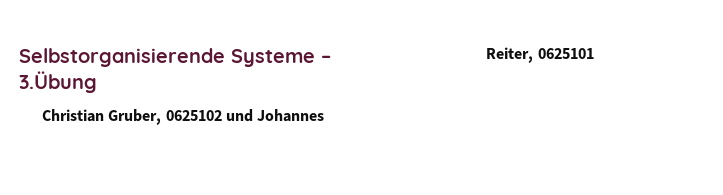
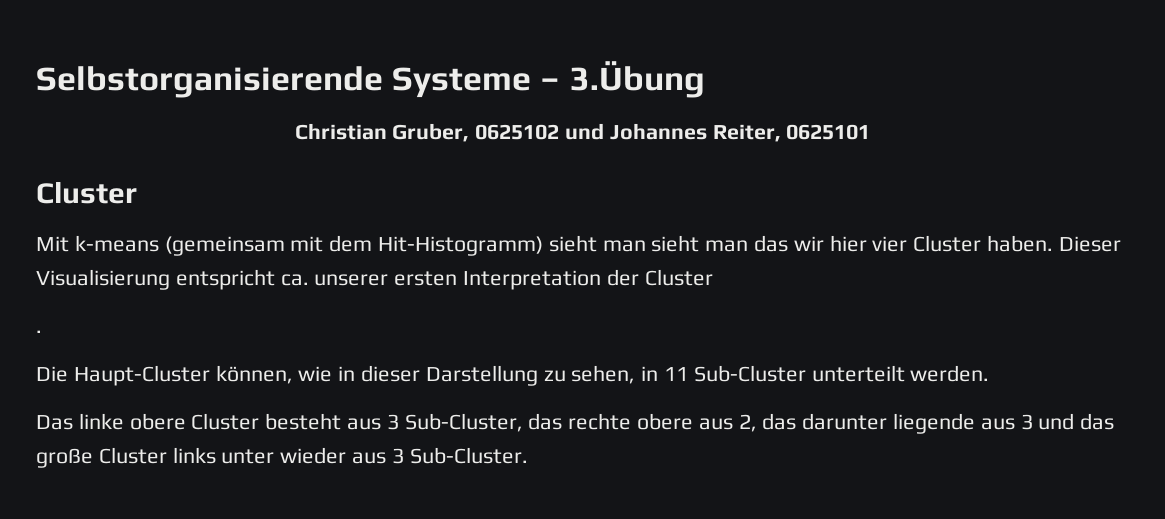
  Christian Gruber, 0625102 und Johannes Reiter, 0625101
+ Cluster
+ Mit k-means (gemeinsam mit dem Hit-Histogramm) sieht man sieht man das wir hier vier Cluster haben. Dieser Visualisierung entspricht ca. unserer ersten Interpretation der Cluster
+ .
+ Die Haupt-Cluster können, wie in dieser Darstellung zu sehen, in 11 Sub-Cluster unterteilt werden.
+ Das linke obere Cluster besteht aus 3 Sub-Cluster, das rechte obere aus 2, das darunter liegende aus 3 und das große Cluster links unter wieder aus 3 Sub-Cluster.

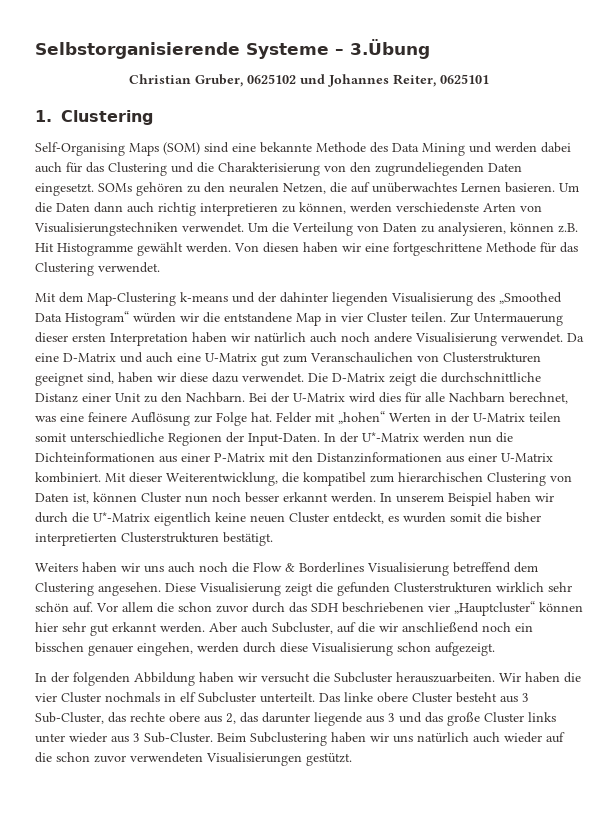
  Christian Gruber, 0625102 und Johannes Reiter, 0625101
- Cluster
- Mit k-means (gemeinsam mit dem Hit-Histogramm) sieht man sieht man das wir hier vier Cluster haben. Dieser Visualisierung entspricht ca. unserer ersten Interpretation der Cluster
- .
- Die Haupt-Cluster können, wie in dieser Darstellung zu sehen, in 11 Sub-Cluster unterteilt werden.
- Das linke obere Cluster besteht aus 3 Sub-Cluster, das rechte obere aus 2, das darunter liegende aus 3 und das große Cluster links unter wieder aus 3 Sub-Cluster.
+ 1. Clustering
+ Self-Organising Maps (SOM) sind eine bekannte Methode des Data Mining und werden dabei auch für das Clustering und die Charakterisierung von den zugrundeliegenden Daten eingesetzt. SOMs gehören zu den neuralen Netzen, die auf unüberwachtes Lernen basieren. Um die Daten dann auch richtig interpretieren zu können, werden verschiedenste Arten von Visualisierungstechniken verwendet. Um die Verteilung von Daten zu analysieren, können z.B. Hit Histogramme gewählt werden. Von diesen haben wir eine fortgeschrittene Methode für das Clustering verwendet.
+ Mit dem Map-Clustering k-means und der dahinter liegenden Visualisierung des „Smoothed Data Histogram“ würden wir die entstandene Map in vier Cluster teilen. Zur Untermauerung dieser ersten Interpretation haben wir natürlich auch noch andere Visualisierung verwendet. Da eine D-Matrix und auch eine U-Matrix gut zum Veranschaulichen von Clusterstrukturen geeignet sind, haben wir diese dazu verwendet. Die D-Matrix zeigt die durchschnittliche Distanz einer Unit zu den Nachbarn. Bei der U-Matrix wird dies für alle Nachbarn berechnet, was eine feinere Auflösung zur Folge hat. Felder mit „hohen“ Werten in der U-Matrix teilen somit unterschiedliche Regionen der Input-Daten. In der U*-Matrix werden nun die Dichteinformationen aus einer P-Matrix mit den Distanzinformationen aus einer U-Matrix kombiniert. Mit dieser Weiterentwicklung, die kompatibel zum hierarchischen Clustering von Daten ist, können Cluster nun noch besser erkannt werden. In unserem Beispiel haben wir durch die U*-Matrix eigentlich keine neuen Cluster entdeckt, es wurden somit die bisher interpretierten Clusterstrukturen bestätigt.
+ Weiters haben wir uns auch noch die Flow & Borderlines Visualisierung betreffend dem Clustering angesehen. Diese Visualisierung zeigt die gefunden Clusterstrukturen wirklich sehr schön auf. Vor allem die schon zuvor durch das SDH beschriebenen vier „Hauptcluster“ können hier sehr gut erkannt werden. Aber auch Subcluster, auf die wir anschließend noch ein bisschen genauer eingehen, werden durch diese Visualisierung schon aufgezeigt.
+ In der folgenden Abbildung haben wir versucht die Subcluster herauszuarbeiten. Wir haben die vier Cluster nochmals in elf Subcluster unterteilt. Das linke obere Cluster besteht aus 3 Sub-Cluster, das rechte obere aus 2, das darunter liegende aus 3 und das große Cluster links unter wieder aus 3 Sub-Cluster.
+ Beim Subclustering haben wir uns natürlich auch wieder auf die schon zuvor verwendeten Visualisierungen gestützt.

